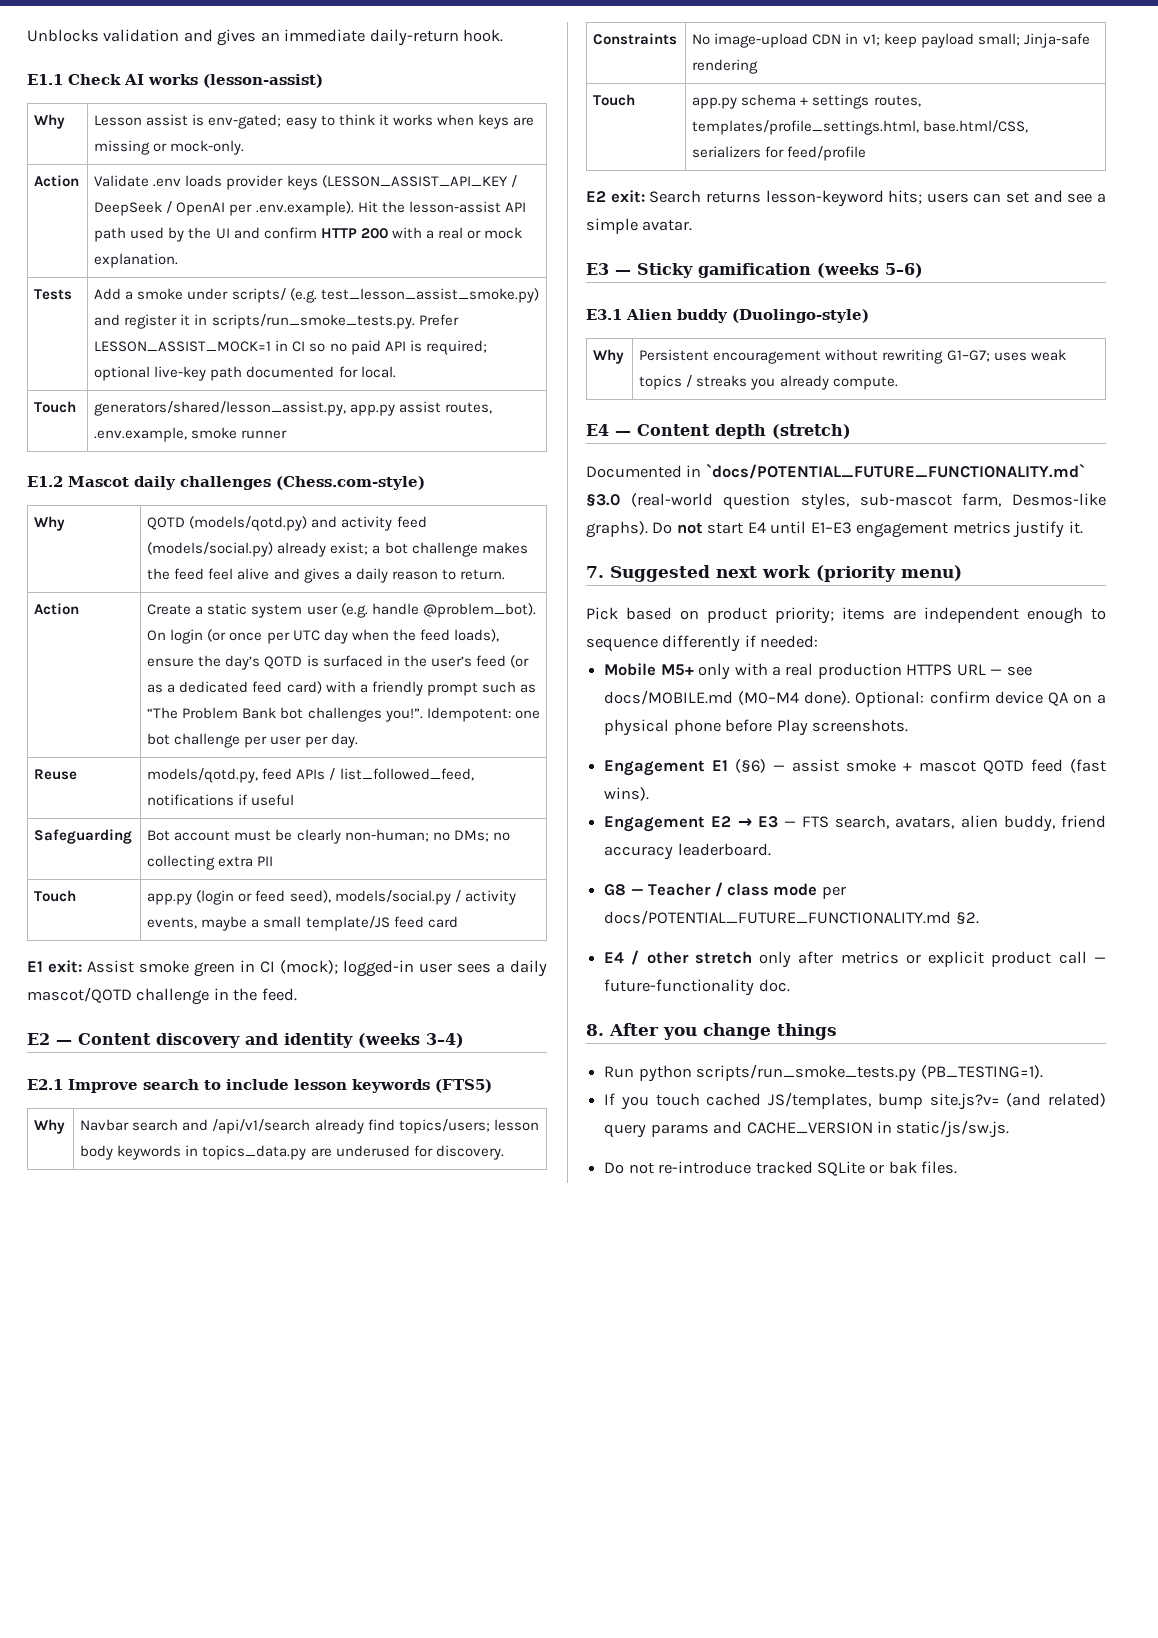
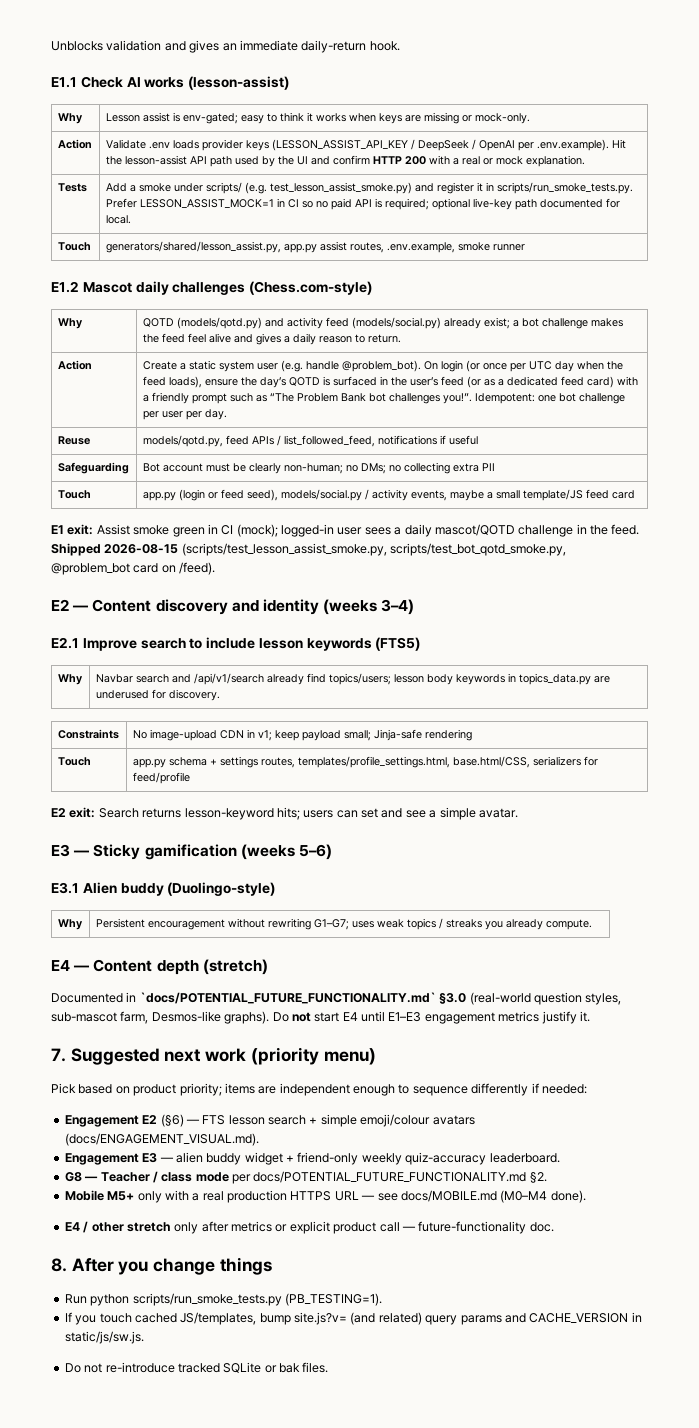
+ Shipped 2026-08-15 (scripts/test_lesson_assist_smoke.py, scripts/test_bot_qotd_smoke.py, @problem_bot card on /feed).
+ Engagement E2 (§6) — FTS lesson search + simple emoji/colour avatars (docs/ENGAGEMENT_VISUAL.md).
+ Engagement E3 — alien buddy widget + friend-only weekly quiz-accuracy leaderboard.
+ G8 — Teacher / class mode per docs/POTENTIAL_FUTURE_FUNCTIONALITY.md §2.
- Optional: confirm device QA on a physical phone before Play screenshots.
- Engagement E1 (§6) — assist smoke + mascot QOTD feed (fast wins).
- Engagement E2 → E3 — FTS search, avatars, alien buddy, friend accuracy leaderboard.
- G8 — Teacher / class mode per docs/POTENTIAL_FUTURE_FUNCTIONALITY.md §2.

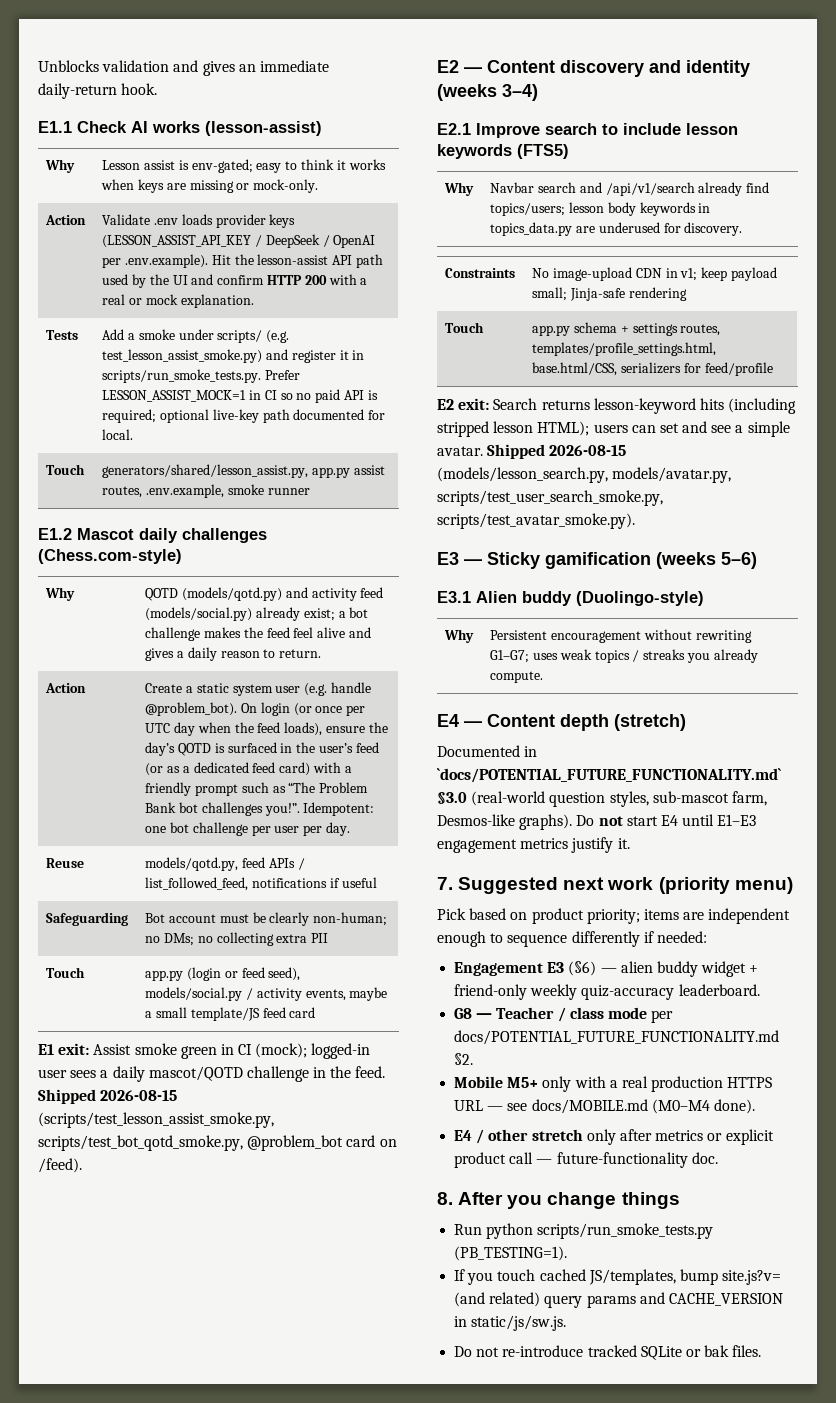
- E2 exit: Search returns lesson-keyword hits; users can set and see a simple avatar.
+ E2 exit: Search returns lesson-keyword hits (including stripped lesson HTML); users can set and see a simple avatar. Shipped 2026-08-15 (models/lesson_search.py, models/avatar.py, scripts/test_user_search_smoke.py, scripts/test_avatar_smoke.py).
- Engagement E2 (§6) — FTS lesson search + simple emoji/colour avatars (docs/ENGAGEMENT_VISUAL.md).
- Engagement E3 — alien buddy widget + friend-only weekly quiz-accuracy leaderboard.
+ Engagement E3 (§6) — alien buddy widget + friend-only weekly quiz-accuracy leaderboard.

